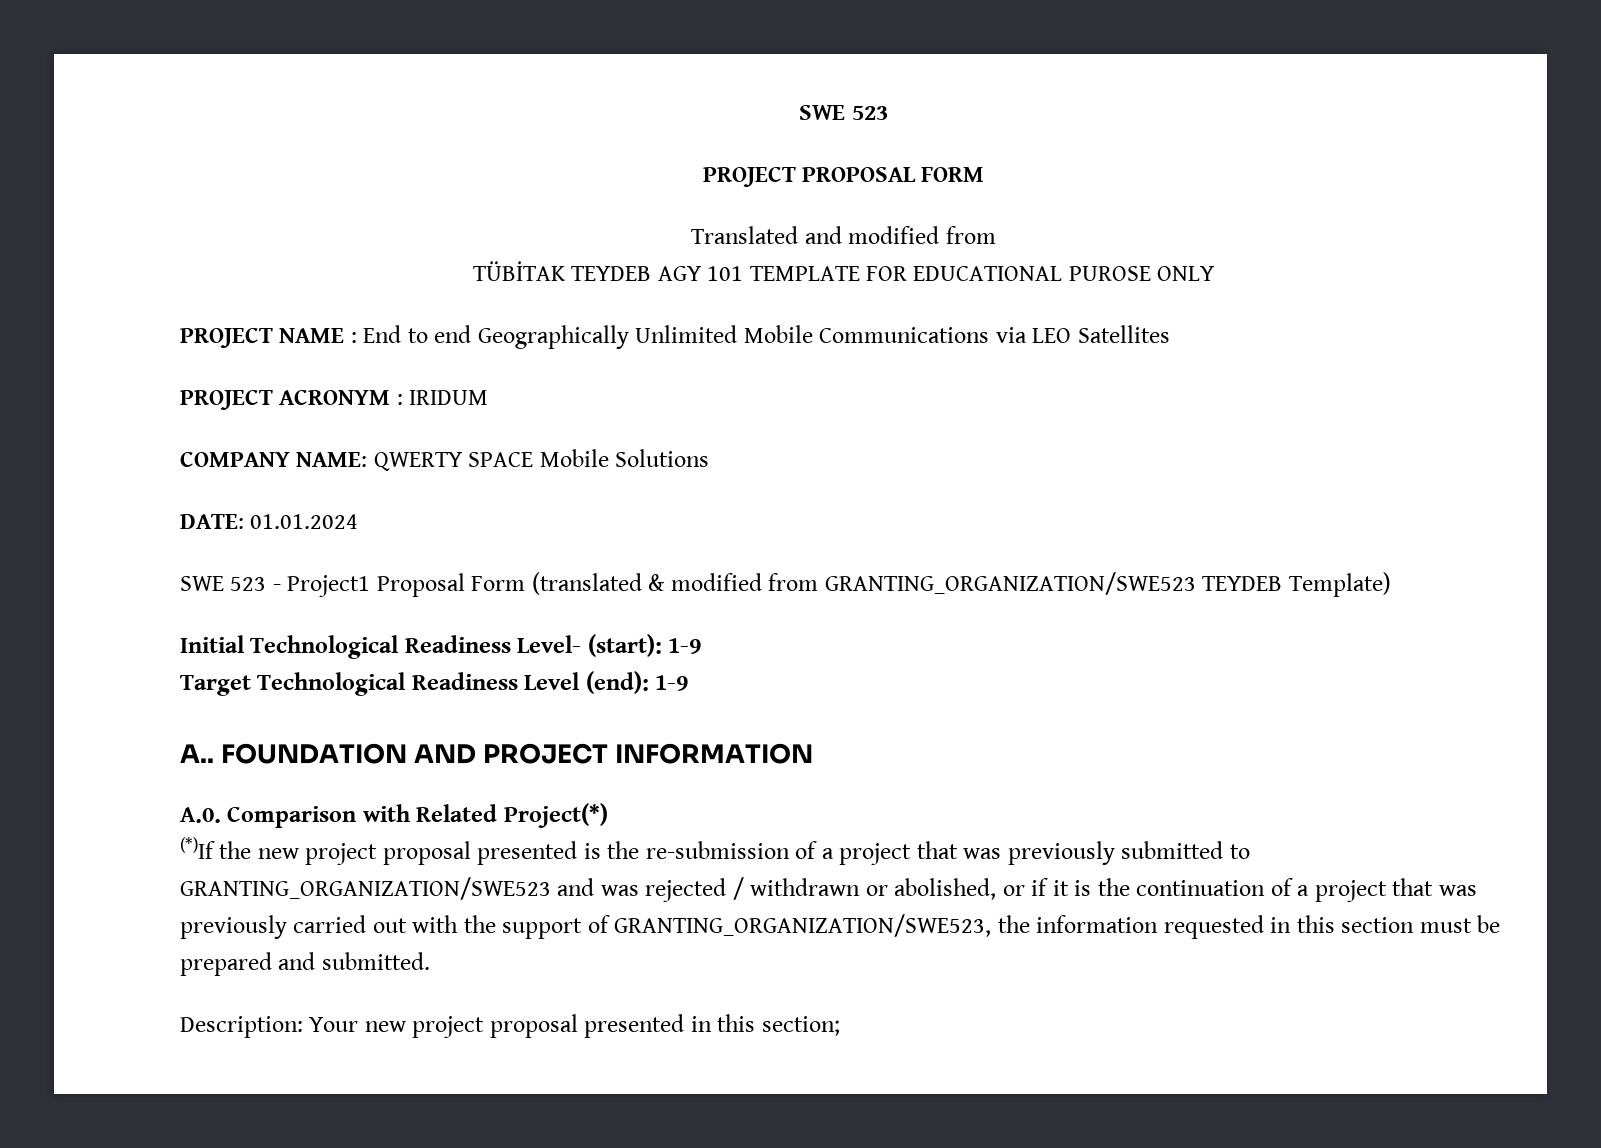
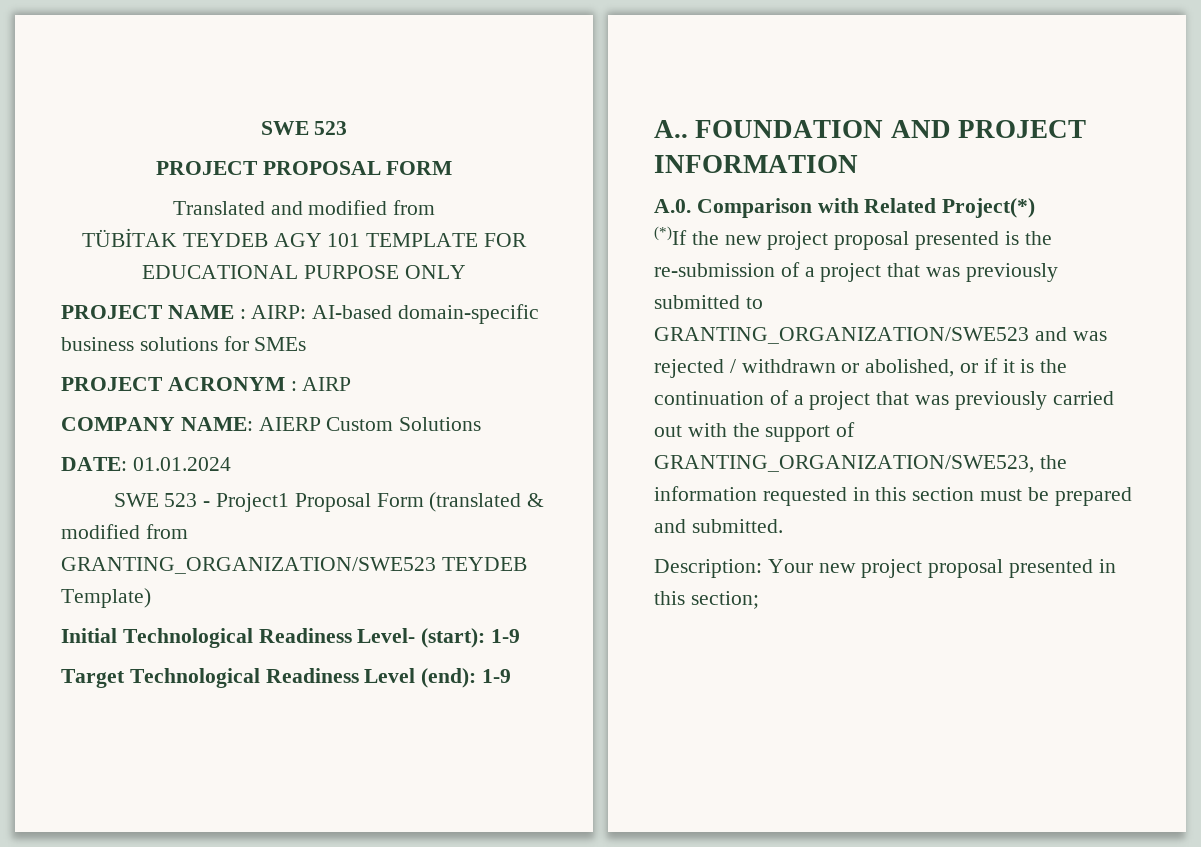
- TÜBİTAK TEYDEB AGY 101 TEMPLATE FOR EDUCATIONAL PUROSE ONLY
+ TÜBİTAK TEYDEB AGY 101 TEMPLATE FOR EDUCATIONAL PURPOSE ONLY
- PROJECT NAME : End to end Geographically Unlimited Mobile Communications via LEO Satellites
+ PROJECT NAME : AIRP: AI-based domain-specific business solutions for SMEs
- PROJECT ACRONYM : IRIDUM
+ PROJECT ACRONYM : AIRP
- COMPANY NAME: QWERTY SPACE Mobile Solutions
+ COMPANY NAME: AIERP Custom Solutions

